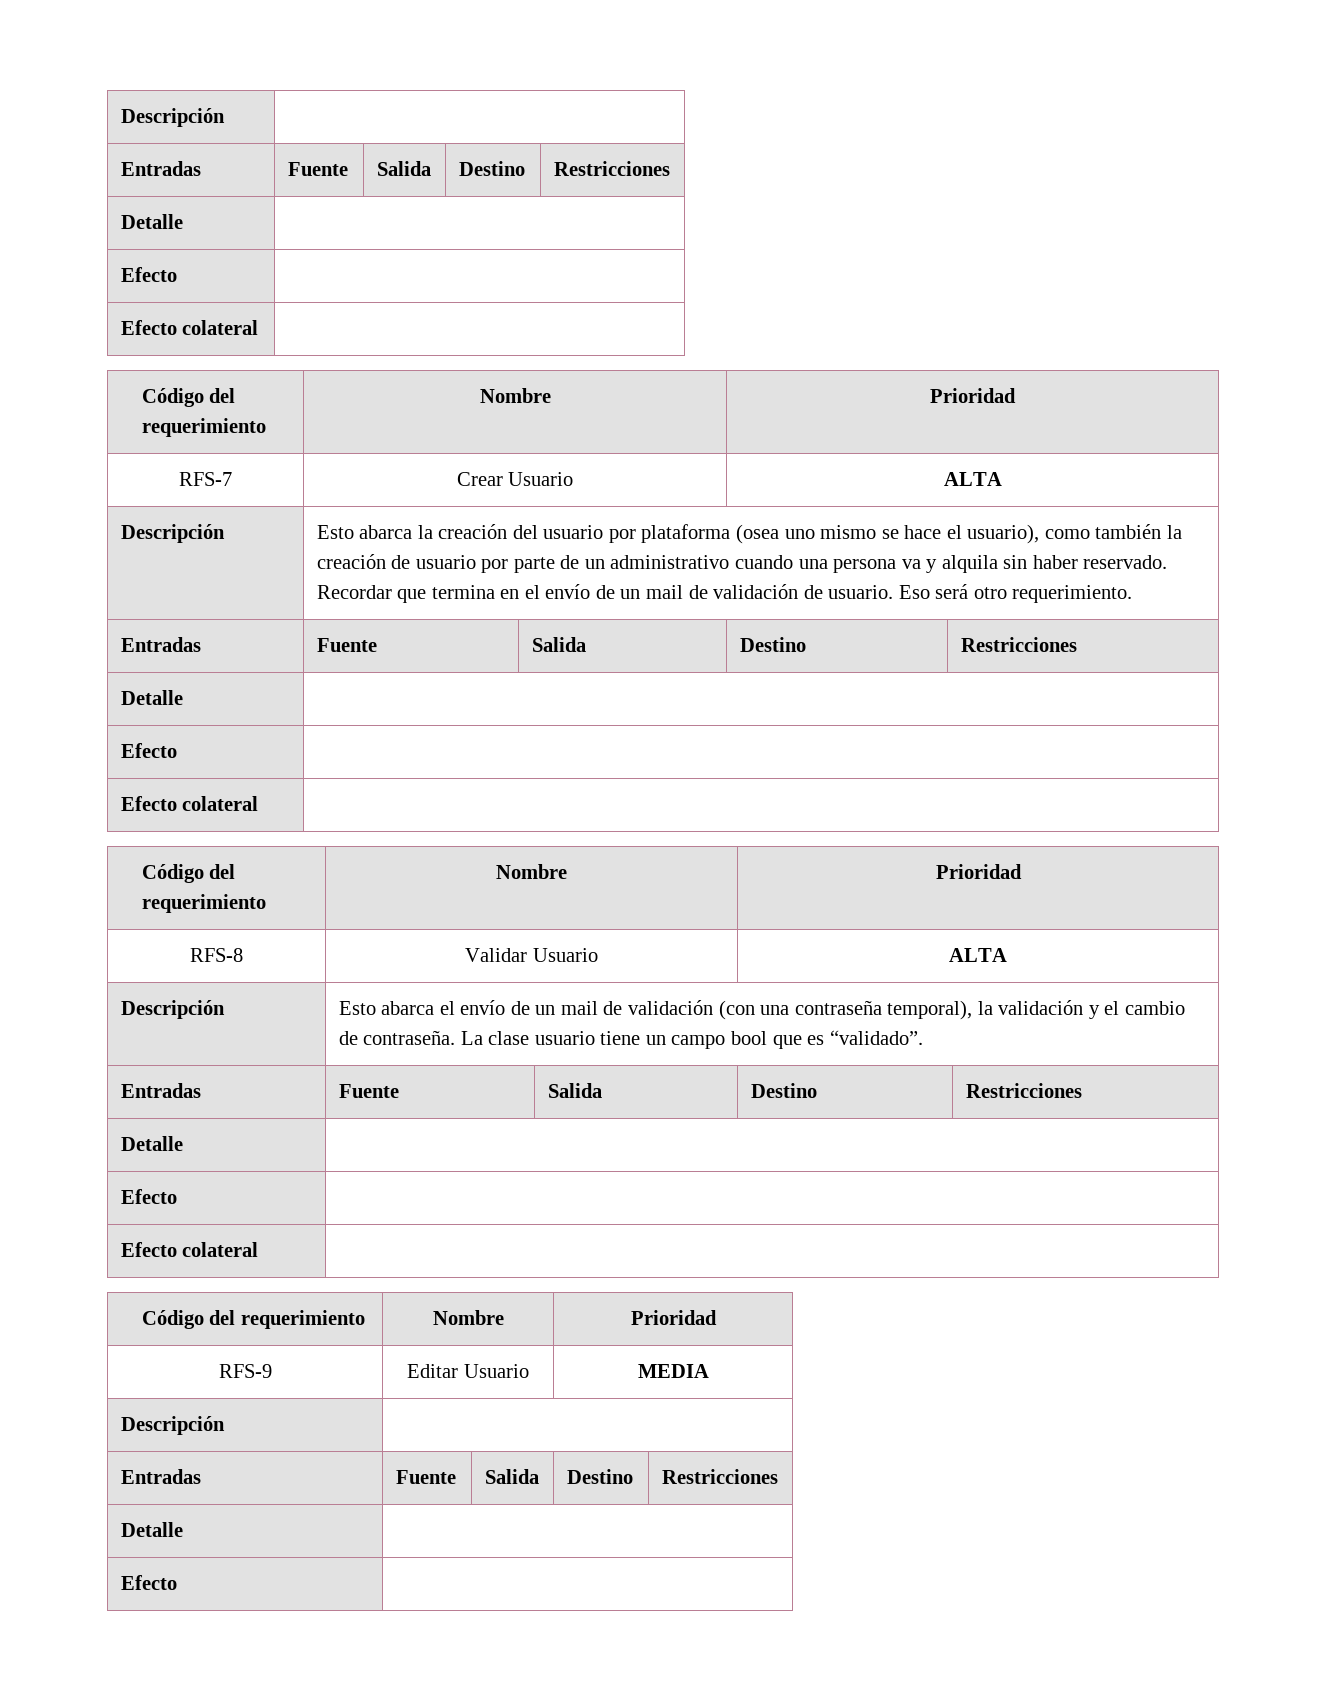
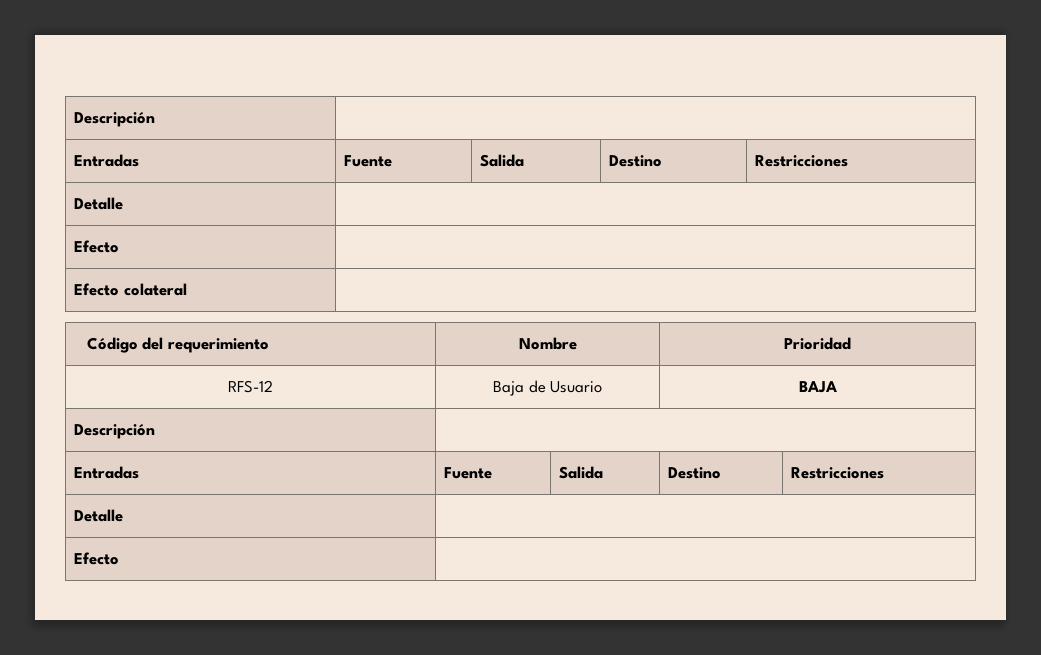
- RFS-7 | Crear Usuario | ALTA
- Descripción | Esto abarca la creación del usuario por plataforma (osea uno mismo se hace el usuario), como también la creación de usuario por parte de un administrativo cuando una persona va y alquila sin haber reservado. Recordar que termina en el envío de un mail de validación de usuario. Eso será otro requerimiento.
- Entradas | Fuente | Salida | Destino | Restricciones
- Detalle |
- Efecto |
- Efecto colateral |
- Código del requerimiento | Nombre | Prioridad
- RFS-8 | Validar Usuario | ALTA
- Descripción | Esto abarca el envío de un mail de validación (con una contraseña temporal), la validación y el cambio de contraseña. La clase usuario tiene un campo bool que es “validado”.
- Entradas | Fuente | Salida | Destino | Restricciones
- Detalle |
- Efecto |
- Efecto colateral |
- Código del requerimiento | Nombre | Prioridad
- RFS-9 | Editar Usuario | MEDIA
+ RFS-12 | Baja de Usuario | BAJA

